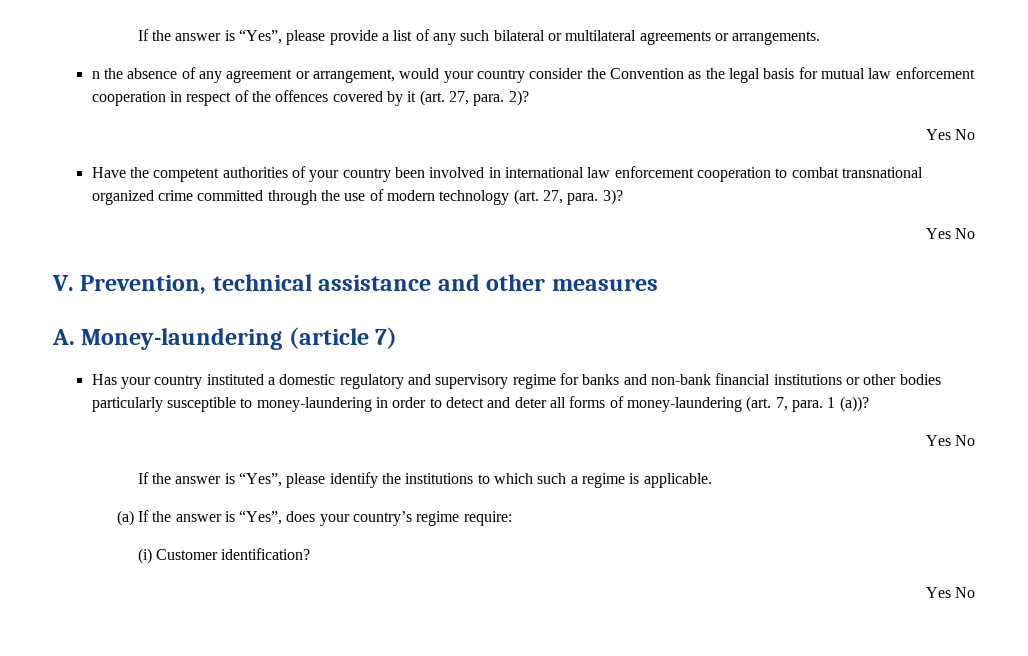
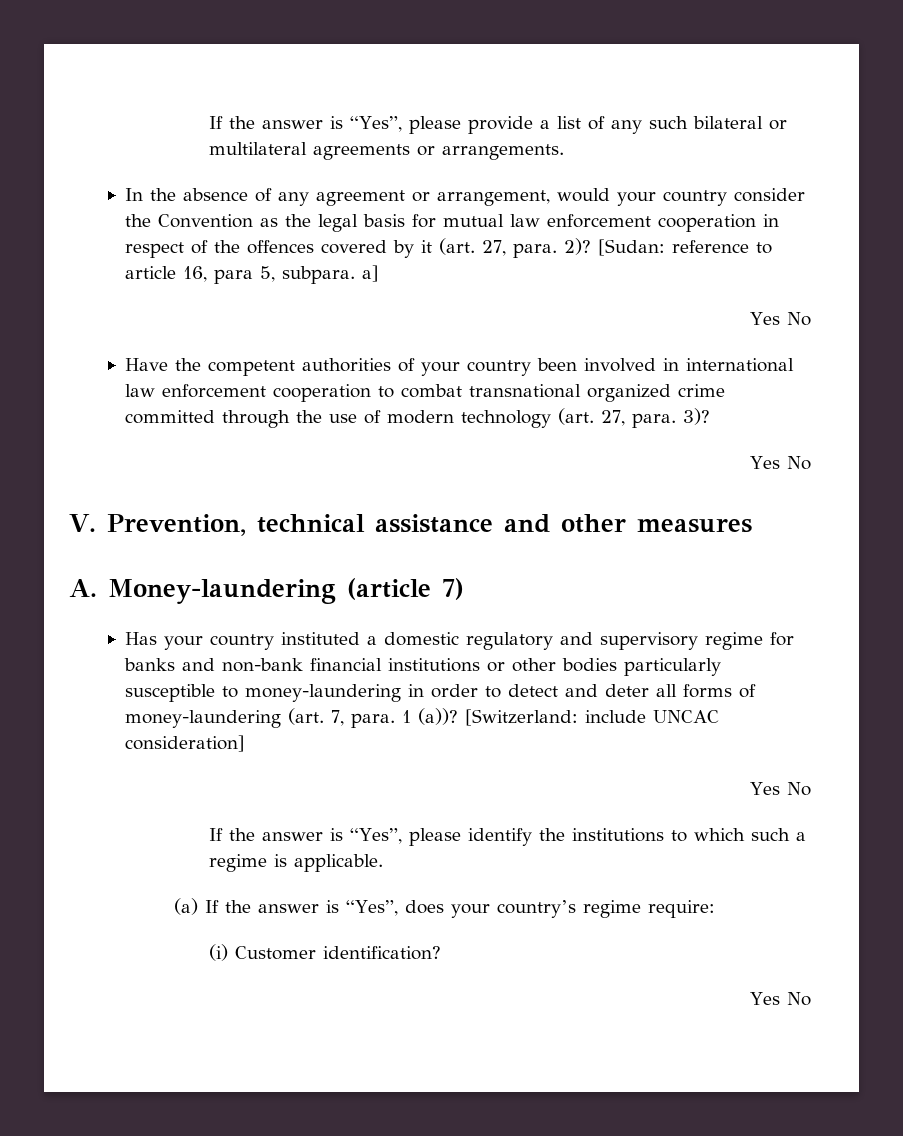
- n the absence of any agreement or arrangement, would your country consider the Convention as the legal basis for mutual law enforcement cooperation in respect of the offences covered by it (art. 27, para. 2)?
+ In the absence of any agreement or arrangement, would your country consider the Convention as the legal basis for mutual law enforcement cooperation in respect of the offences covered by it (art. 27, para. 2)? [Sudan: reference to article 16, para 5, subpara. a]
+ [Switzerland: include UNCAC consideration]

